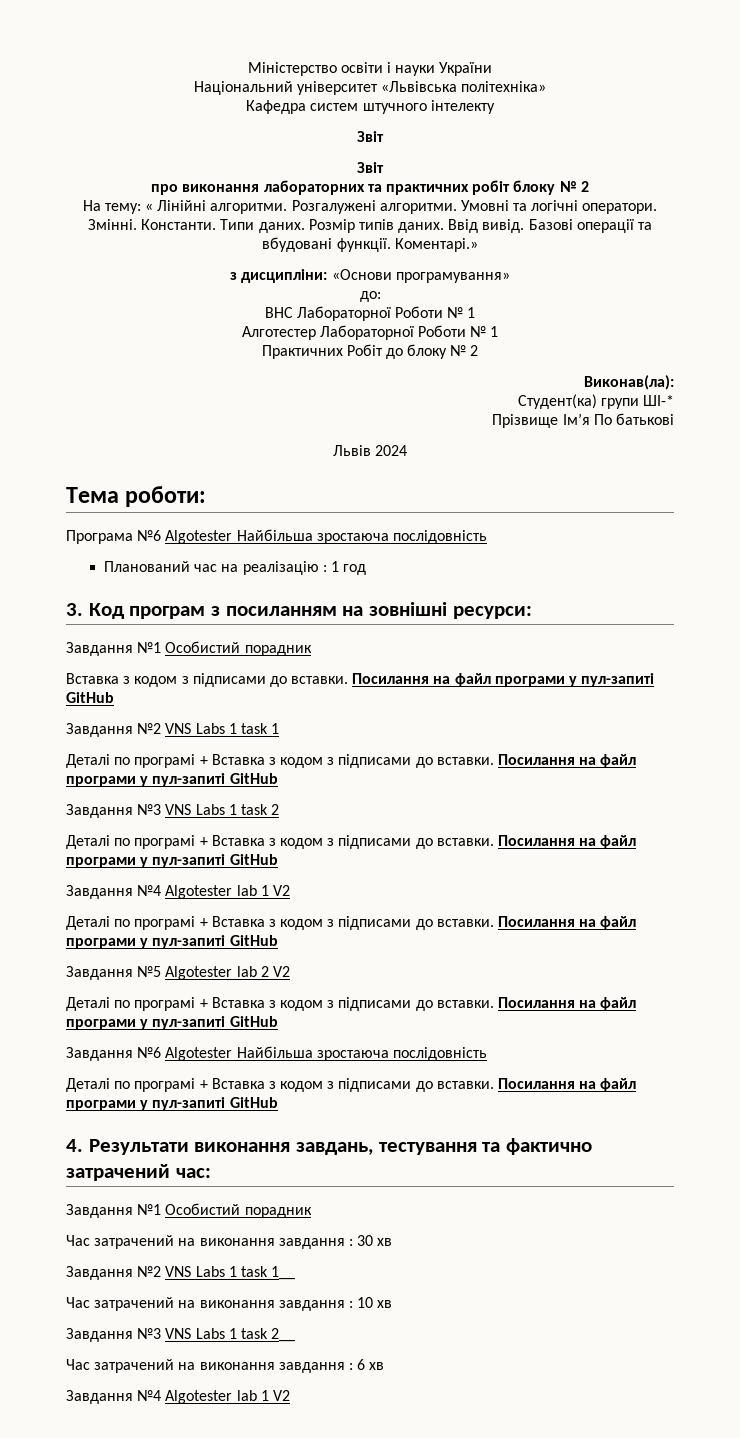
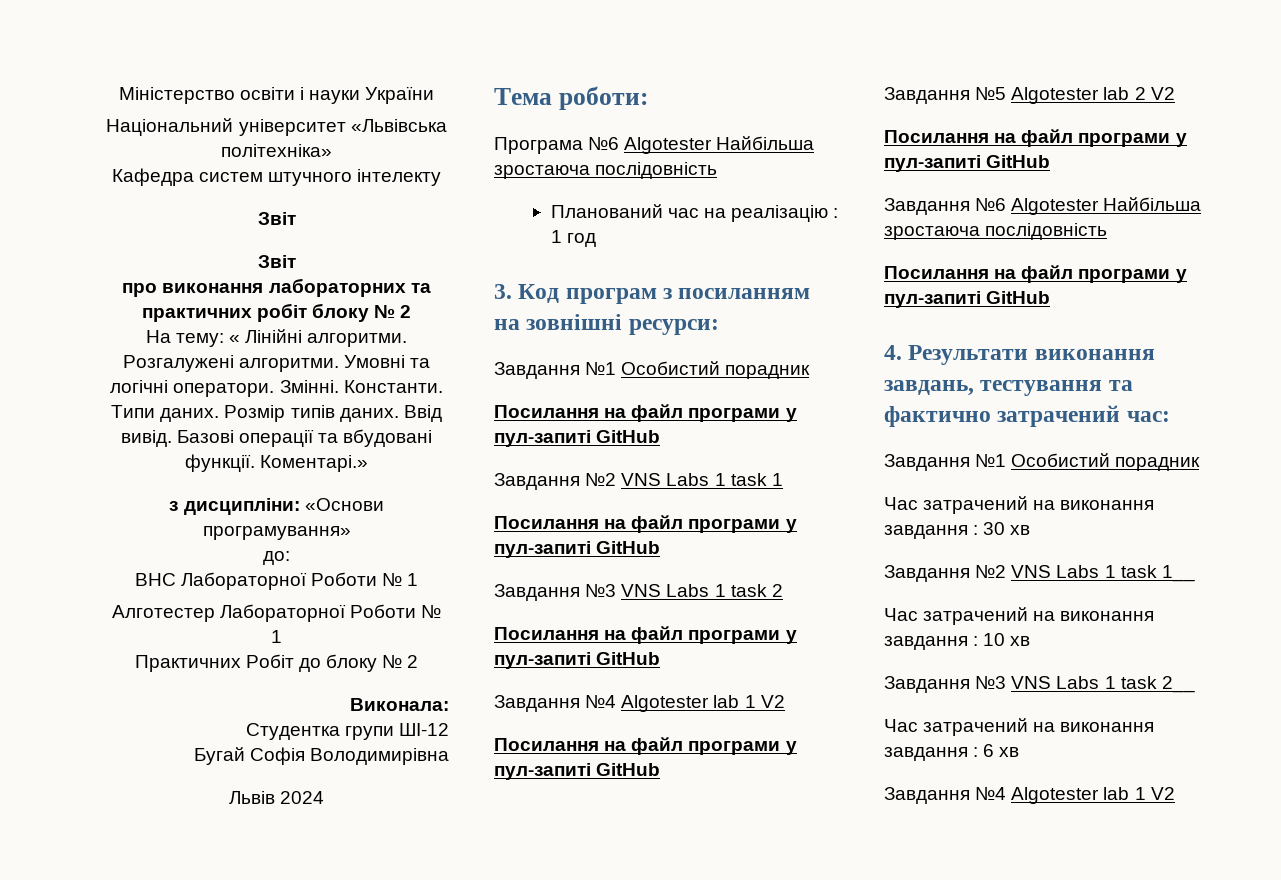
- Виконав(ла):
- Студент(ка) групи ШІ-*
- Прізвище Ім’я По батькові
+ Виконала:
+ Студентка групи ШІ-12
+ Бугай Софія Володимирівна
  3. Код програм з посиланням на зовнішні ресурси:
  Завдання №1 Особистий порадник
- Вставка з кодом з підписами до вставки. Посилання на файл програми у пул-запиті GitHub
+ Посилання на файл програми у пул-запиті GitHub
  Завдання №2 VNS Labs 1 task 1
- Деталі по програмі + Вставка з кодом з підписами до вставки. Посилання на файл програми у пул-запиті GitHub
+ Посилання на файл програми у пул-запиті GitHub
  Завдання №3 VNS Labs 1 task 2
- Деталі по програмі + Вставка з кодом з підписами до вставки. Посилання на файл програми у пул-запиті GitHub
+ Посилання на файл програми у пул-запиті GitHub
  Завдання №4 Algotester lab 1 V2
- Деталі по програмі + Вставка з кодом з підписами до вставки. Посилання на файл програми у пул-запиті GitHub
+ Посилання на файл програми у пул-запиті GitHub
  Завдання №5 Algotester lab 2 V2
- Деталі по програмі + Вставка з кодом з підписами до вставки. Посилання на файл програми у пул-запиті GitHub
+ Посилання на файл програми у пул-запиті GitHub
  Завдання №6 Algotester Найбільша зростаюча послідовність
- Деталі по програмі + Вставка з кодом з підписами до вставки. Посилання на файл програми у пул-запиті GitHub
+ Посилання на файл програми у пул-запиті GitHub

